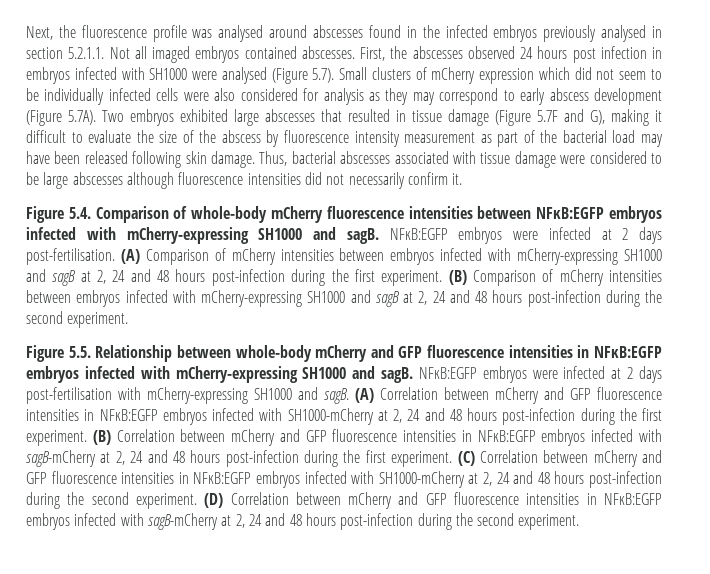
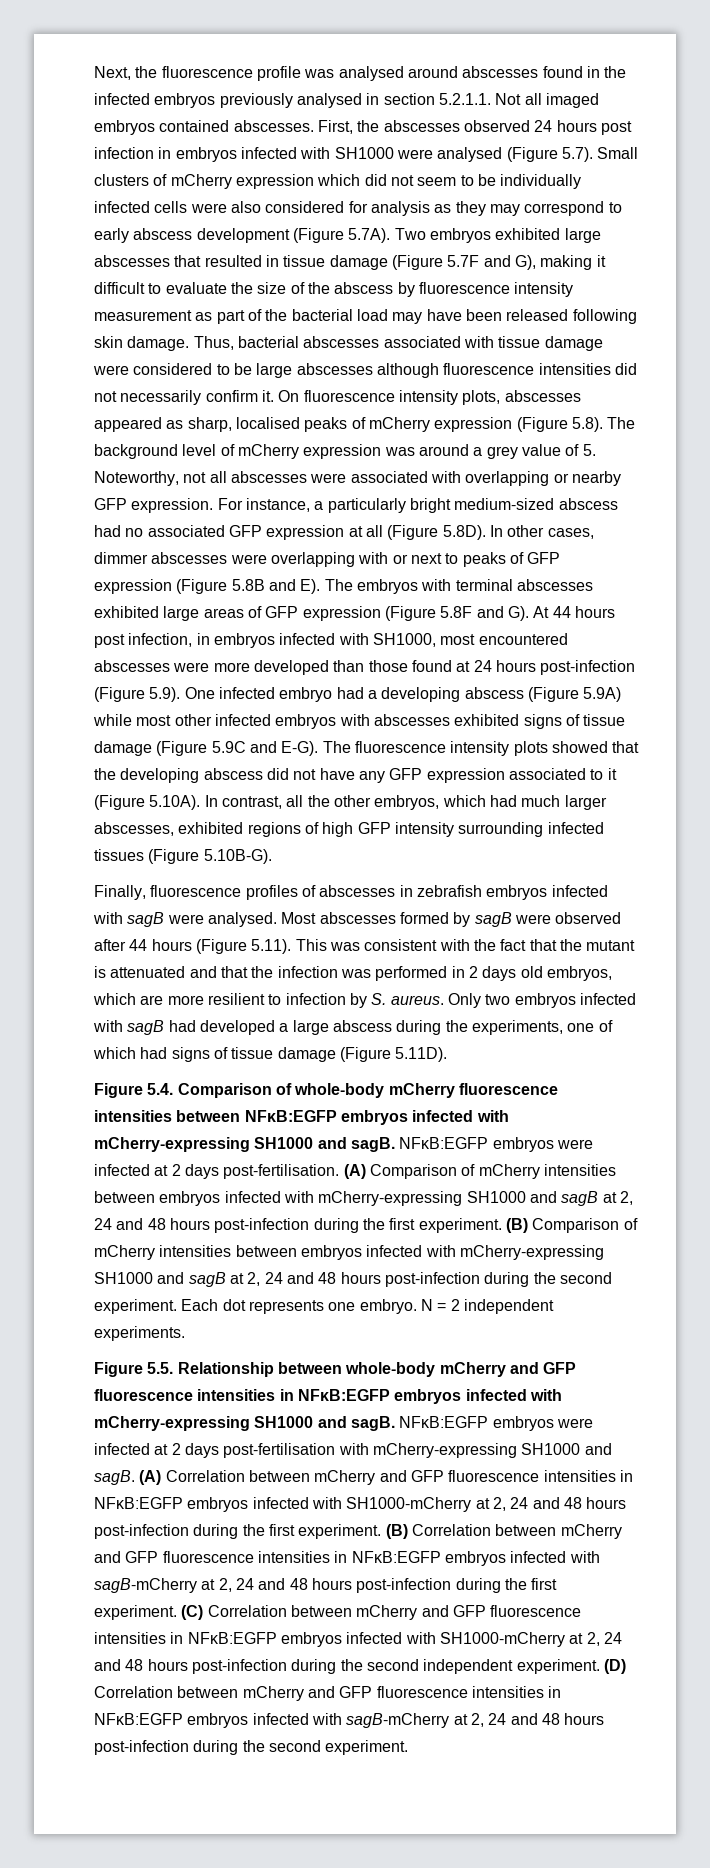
+ On fluorescence intensity plots, abscesses appeared as sharp, localised peaks of mCherry expression (Figure 5.8). The background level of mCherry expression was around a grey value of 5. Noteworthy, not all abscesses were associated with overlapping or nearby GFP expression. For instance, a particularly bright medium-sized abscess had no associated GFP expression at all (Figure 5.8D). In other cases, dimmer abscesses were overlapping with or next to peaks of GFP expression (Figure 5.8B and E). The embryos with terminal abscesses exhibited large areas of GFP expression (Figure 5.8F and G). At 44 hours post infection, in embryos infected with SH1000, most encountered abscesses were more developed than those found at 24 hours post-infection (Figure 5.9). One infected embryo had a developing abscess (Figure 5.9A) while most other infected embryos with abscesses exhibited signs of tissue damage (Figure 5.9C and E-G). The fluorescence intensity plots showed that the developing abscess did not have any GFP expression associated to it (Figure 5.10A). In contrast, all the other embryos, which had much larger abscesses, exhibited regions of high GFP intensity surrounding infected tissues (Figure 5.10B-G).
+ Finally, fluorescence profiles of abscesses in zebrafish embryos infected with sagB were analysed. Most abscesses formed by sagB were observed after 44 hours (Figure 5.11). This was consistent with the fact that the mutant is attenuated and that the infection was performed in 2 days old embryos, which are more resilient to infection by S. aureus. Only two embryos infected with sagB had developed a large abscess during the experiments, one of which had signs of tissue damage (Figure 5.11D).
+ Each dot represents one embryo. N = 2 independent experiments.
- (C) Correlation between mCherry and GFP fluorescence intensities in NFκB:EGFP embryos infected with SH1000-mCherry at 2, 24 and 48 hours post-infection during the second experiment.
+ (C) Correlation between mCherry and GFP fluorescence intensities in NFκB:EGFP embryos infected with SH1000-mCherry at 2, 24 and 48 hours post-infection during the second independent experiment.

